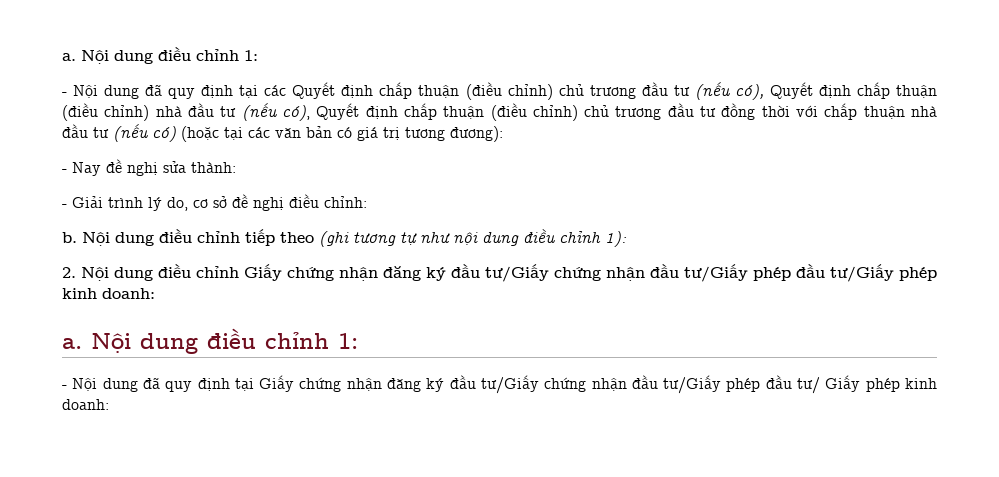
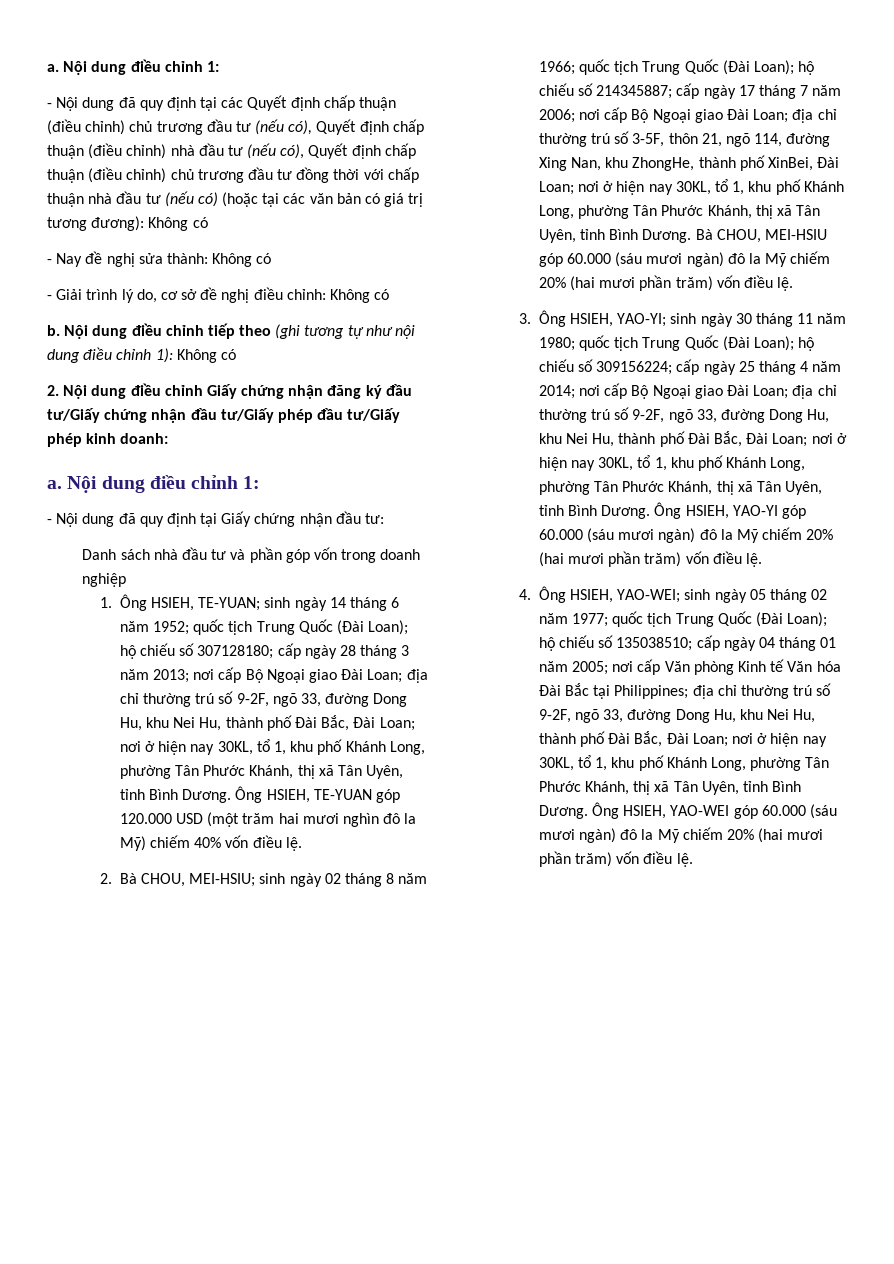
- - Nội dung đã quy định tại các Quyết định chấp thuận (điều chỉnh) chủ trương đầu tư (nếu có), Quyết định chấp thuận (điều chỉnh) nhà đầu tư (nếu có), Quyết định chấp thuận (điều chỉnh) chủ trương đầu tư đồng thời với chấp thuận nhà đầu tư (nếu có) (hoặc tại các văn bản có giá trị tương đương):
+ - Nội dung đã quy định tại các Quyết định chấp thuận (điều chỉnh) chủ trương đầu tư (nếu có), Quyết định chấp thuận (điều chỉnh) nhà đầu tư (nếu có), Quyết định chấp thuận (điều chỉnh) chủ trương đầu tư đồng thời với chấp thuận nhà đầu tư (nếu có) (hoặc tại các văn bản có giá trị tương đương): Không có
- - Nay đề nghị sửa thành:
+ - Nay đề nghị sửa thành: Không có
- - Giải trình lý do, cơ sở đề nghị điều chỉnh:
+ - Giải trình lý do, cơ sở đề nghị điều chỉnh: Không có
- Nội dung điều chỉnh tiếp theo (ghi tương tự như nội dung điều chỉnh 1):
+ Nội dung điều chỉnh tiếp theo (ghi tương tự như nội dung điều chỉnh 1): Không có
- - Nội dung đã quy định tại Giấy chứng nhận đăng ký đầu tư/Giấy chứng nhận đầu tư/Giấy phép đầu tư/ Giấy phép kinh doanh:
+ - Nội dung đã quy định tại Giấy chứng nhận đầu tư:
+ Danh sách nhà đầu tư và phần góp vốn trong doanh nghiệp
+ 1. Ông HSIEH, TE-YUAN; sinh ngày 14 tháng 6 năm 1952; quốc tịch Trung Quốc (Đài Loan); hộ chiếu số 307128180; cấp ngày 28 tháng 3 năm 2013; nơi cấp Bộ Ngoại giao Đài Loan; địa chỉ thường trú số 9-2F, ngõ 33, đường Dong Hu, khu Nei Hu, thành phố Đài Bắc, Đài Loan; nơi ở hiện nay 30KL, tổ 1, khu phố Khánh Long, phường Tân Phước Khánh, thị xã Tân Uyên, tỉnh Bình Dương. Ông HSIEH, TE-YUAN góp 120.000 USD (một trăm hai mươi nghìn đô la Mỹ) chiếm 40% vốn điều lệ.
+ 2. Bà CHOU, MEI-HSIU; sinh ngày 02 tháng 8 năm 1966; quốc tịch Trung Quốc (Đài Loan); hộ chiếu số 214345887; cấp ngày 17 tháng 7 năm 2006; nơi cấp Bộ Ngoại giao Đài Loan; địa chỉ thường trú số 3-5F, thôn 21, ngõ 114, đường Xing Nan, khu ZhongHe, thành phố XinBei, Đài Loan; nơi ở hiện nay 30KL, tổ 1, khu phố Khánh Long, phường Tân Phước Khánh, thị xã Tân Uyên, tỉnh Bình Dương. Bà CHOU, MEI-HSIU góp 60.000 (sáu mươi ngàn) đô la Mỹ chiếm 20% (hai mươi phần trăm) vốn điều lệ.
+ 3. Ông HSIEH, YAO-YI; sinh ngày 30 tháng 11 năm 1980; quốc tịch Trung Quốc (Đài Loan); hộ chiếu số 309156224; cấp ngày 25 tháng 4 năm 2014; nơi cấp Bộ Ngoại giao Đài Loan; địa chỉ thường trú số 9-2F, ngõ 33, đường Dong Hu, khu Nei Hu, thành phố Đài Bắc, Đài Loan; nơi ở hiện nay 30KL, tổ 1, khu phố Khánh Long, phường Tân Phước Khánh, thị xã Tân Uyên, tỉnh Bình Dương. Ông HSIEH, YAO-YI góp 60.000 (sáu mươi ngàn) đô la Mỹ chiếm 20% (hai mươi phần trăm) vốn điều lệ.
+ 4. Ông HSIEH, YAO-WEI; sinh ngày 05 tháng 02 năm 1977; quốc tịch Trung Quốc (Đài Loan); hộ chiếu số 135038510; cấp ngày 04 tháng 01 năm 2005; nơi cấp Văn phòng Kinh tế Văn hóa Đài Bắc tại Philippines; địa chỉ thường trú số 9-2F, ngõ 33, đường Dong Hu, khu Nei Hu, thành phố Đài Bắc, Đài Loan; nơi ở hiện nay 30KL, tổ 1, khu phố Khánh Long, phường Tân Phước Khánh, thị xã Tân Uyên, tỉnh Bình Dương. Ông HSIEH, YAO-WEI góp 60.000 (sáu mươi ngàn) đô la Mỹ chiếm 20% (hai mươi phần trăm) vốn điều lệ.

